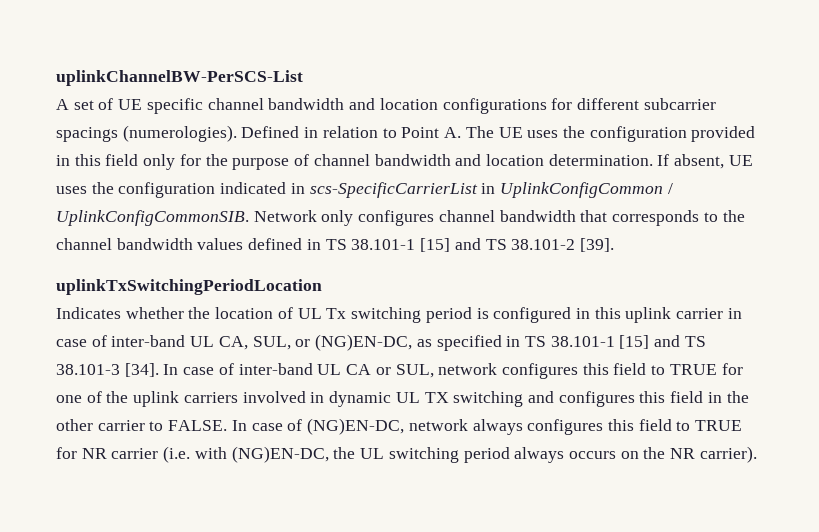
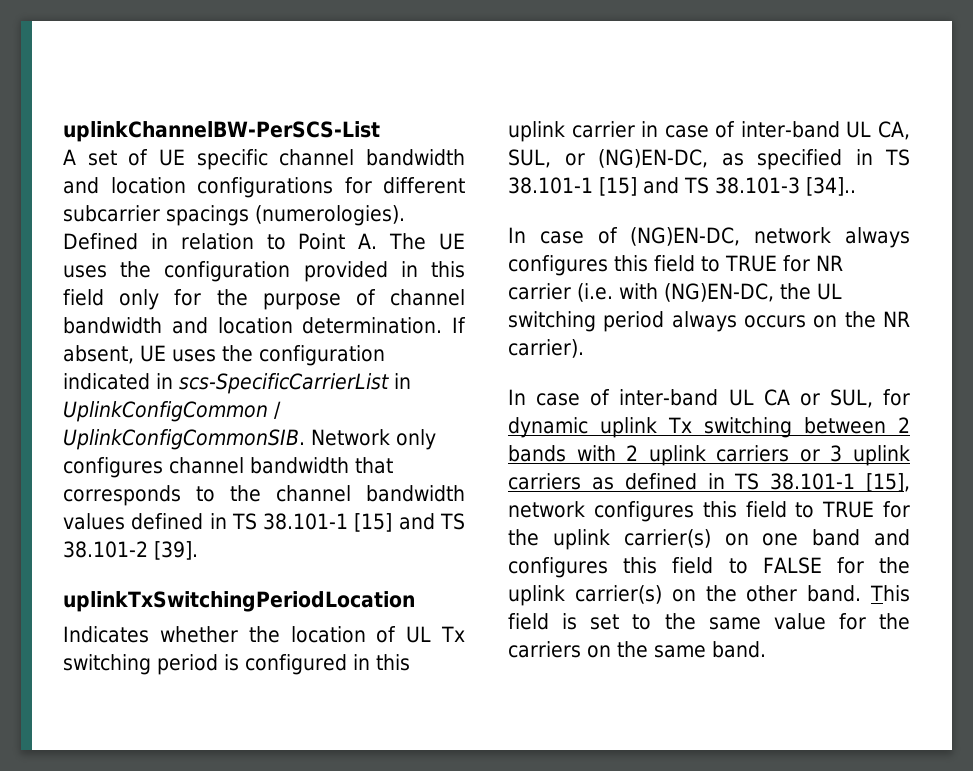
- Indicates whether the location of UL Tx switching period is configured in this uplink carrier in case of inter-band UL CA, SUL, or (NG)EN-DC, as specified in TS 38.101-1 [15] and TS 38.101-3 [34]. In case of inter-band UL CA or SUL, network configures this field to TRUE for one of the uplink carriers involved in dynamic UL TX switching and configures this field in the other carrier to FALSE. In case of (NG)EN-DC, network always configures this field to TRUE for NR carrier (i.e. with (NG)EN-DC, the UL switching period always occurs on the NR carrier).
+ Indicates whether the location of UL Tx switching period is configured in this uplink carrier in case of inter-band UL CA, SUL, or (NG)EN-DC, as specified in TS 38.101-1 [15] and TS 38.101-3 [34]..
+ In case of (NG)EN-DC, network always configures this field to TRUE for NR carrier (i.e. with (NG)EN-DC, the UL switching period always occurs on the NR carrier).
+ In case of inter-band UL CA or SUL, for dynamic uplink Tx switching between 2 bands with 2 uplink carriers or 3 uplink carriers as defined in TS 38.101-1 [15], network configures this field to TRUE for the uplink carrier(s) on one band and configures this field to FALSE for the uplink carrier(s) on the other band. This field is set to the same value for the carriers on the same band.

